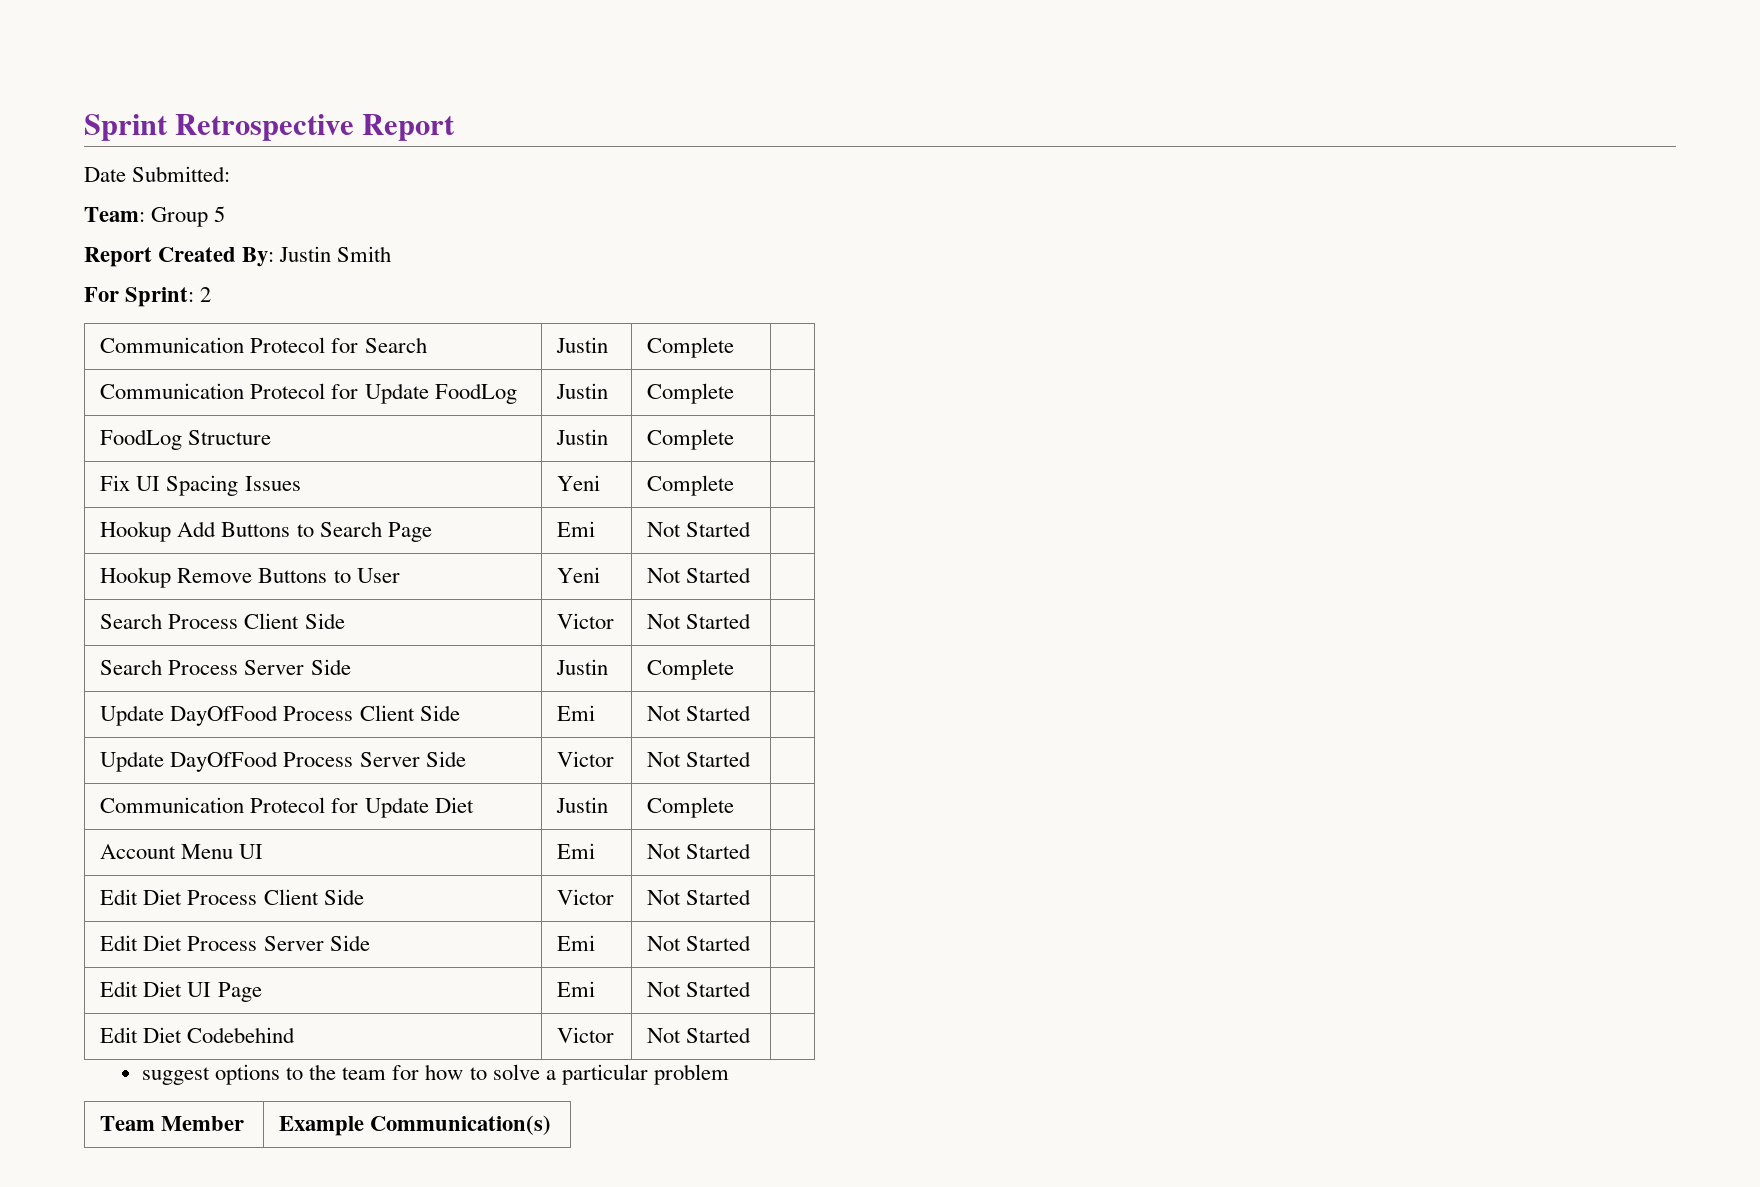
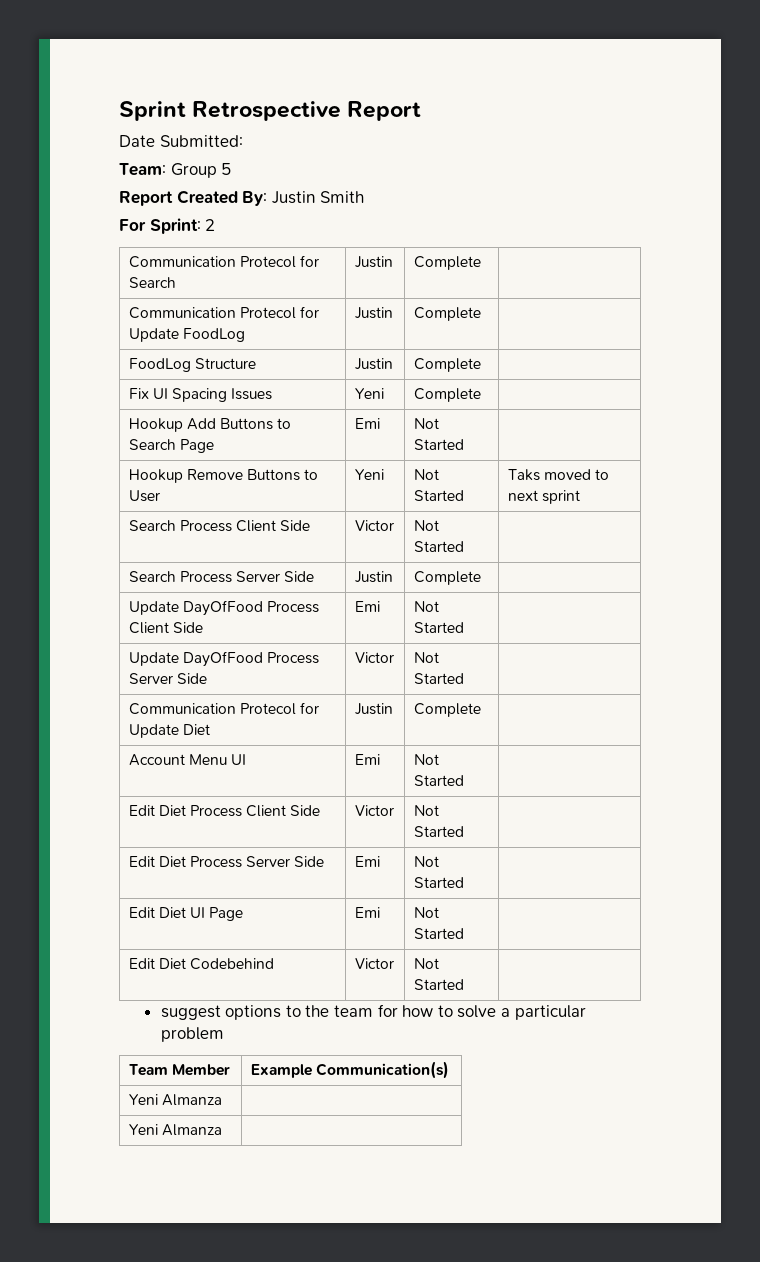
- Hookup Remove Buttons to User | Yeni | Not Started |
+ Hookup Remove Buttons to User | Yeni | Not Started | Taks moved to next sprint
  Team Member | Example Communication(s)
+ Yeni Almanza |
+ Yeni Almanza |

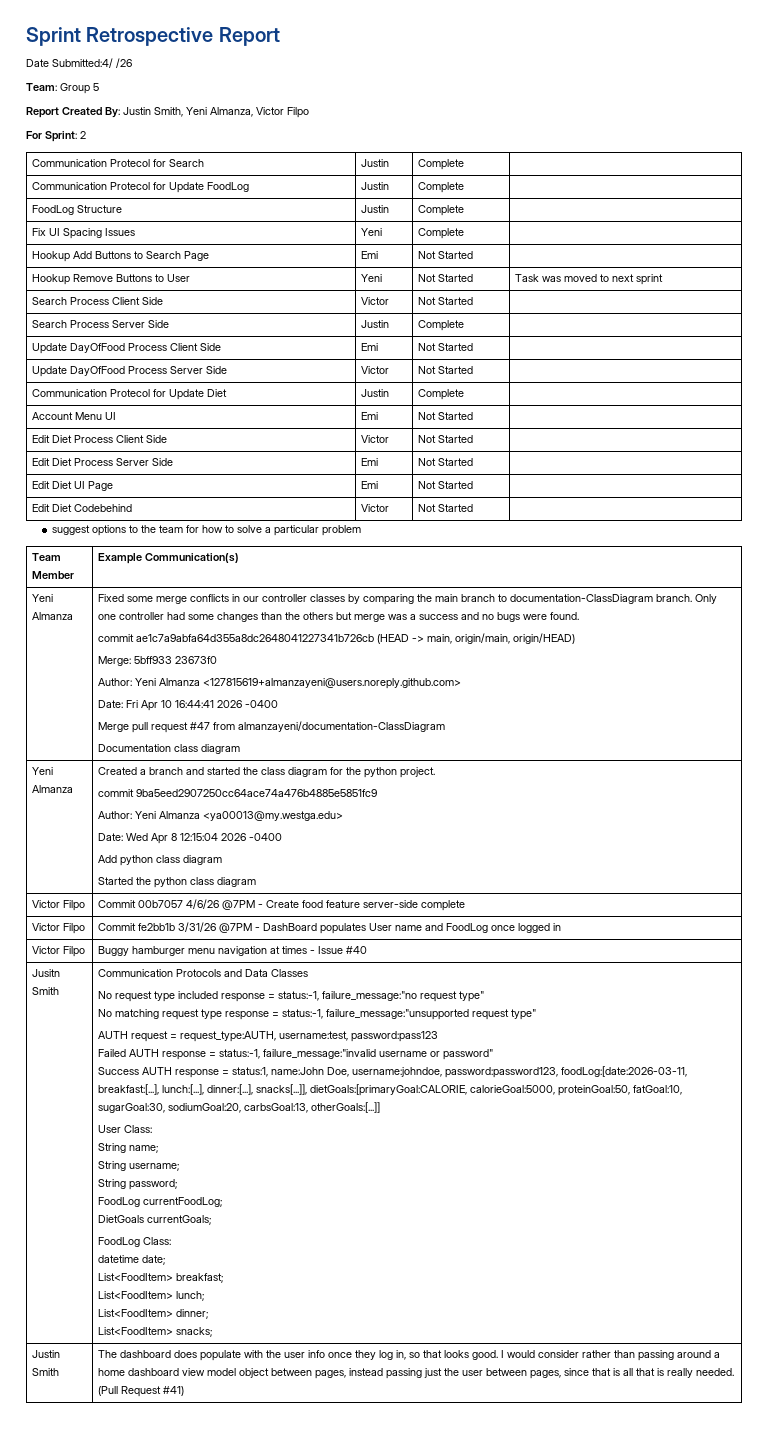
- Date Submitted:
+ Date Submitted:4/ /26
- Report Created By: Justin Smith
+ Report Created By: Justin Smith, Yeni Almanza, Victor Filpo
- Hookup Remove Buttons to User | Yeni | Not Started | Taks moved to next sprint
+ Hookup Remove Buttons to User | Yeni | Not Started | Task was moved to next sprint
  Team Member | Example Communication(s)
- Yeni Almanza |
- Yeni Almanza |
+ Yeni Almanza | Fixed some merge conflicts in our controller classes by comparing the main branch to documentation-ClassDiagram branch. Only one controller had some changes than the others but merge was a success and no bugs were found.
+ commit ae1c7a9abfa64d355a8dc2648041227341b726cb (HEAD -> main, origin/main, origin/HEAD)
+ Merge: 5bff933 23673f0
+ Author: Yeni Almanza <127815619+almanzayeni@users.noreply.github.com>
+ Date: Fri Apr 10 16:44:41 2026 -0400
+ Merge pull request #47 from almanzayeni/documentation-ClassDiagram
+ Documentation class diagram
+ Yeni Almanza | Created a branch and started the class diagram for the python project.
+ commit 9ba5eed2907250cc64ace74a476b4885e5851fc9
+ Author: Yeni Almanza <ya00013@my.westga.edu>
+ Date: Wed Apr 8 12:15:04 2026 -0400
+ Add python class diagram
+ Started the python class diagram
+ Victor Filpo | Commit 00b7057 4/6/26 @7PM - Create food feature server-side complete
+ Victor Filpo | Commit fe2bb1b 3/31/26 @7PM - DashBoard populates User name and FoodLog once logged in
+ Victor Filpo | Buggy hamburger menu navigation at times - Issue #40
+ Jusitn Smith | Communication Protocols and Data Classes
+ No request type included response = status:-1, failure_message:"no request type"
+ No matching request type response = status:-1, failure_message:"unsupported request type"
+ AUTH request = request_type:AUTH, username:test, password:pass123
+ Failed AUTH response = status:-1, failure_message:"invalid username or password"
+ Success AUTH response = status:1, name:John Doe, username:johndoe, password:password123, foodLog:[date:2026-03-11, breakfast:[...], lunch:[...], dinner:[...], snacks[...]], dietGoals:[primaryGoal:CALORIE, calorieGoal:5000, proteinGoal:50, fatGoal:10, sugarGoal:30, sodiumGoal:20, carbsGoal:13, otherGoals:[...]]
+ User Class:
+ String name;
+ String username;
+ String password;
+ FoodLog currentFoodLog;
+ DietGoals currentGoals;
+ FoodLog Class:
+ datetime date;
+ List<FoodItem> breakfast;
+ List<FoodItem> lunch;
+ List<FoodItem> dinner;
+ List<FoodItem> snacks;
+ Justin Smith | The dashboard does populate with the user info once they log in, so that looks good. I would consider rather than passing around a home dashboard view model object between pages, instead passing just the user between pages, since that is all that is really needed. (Pull Request #41)

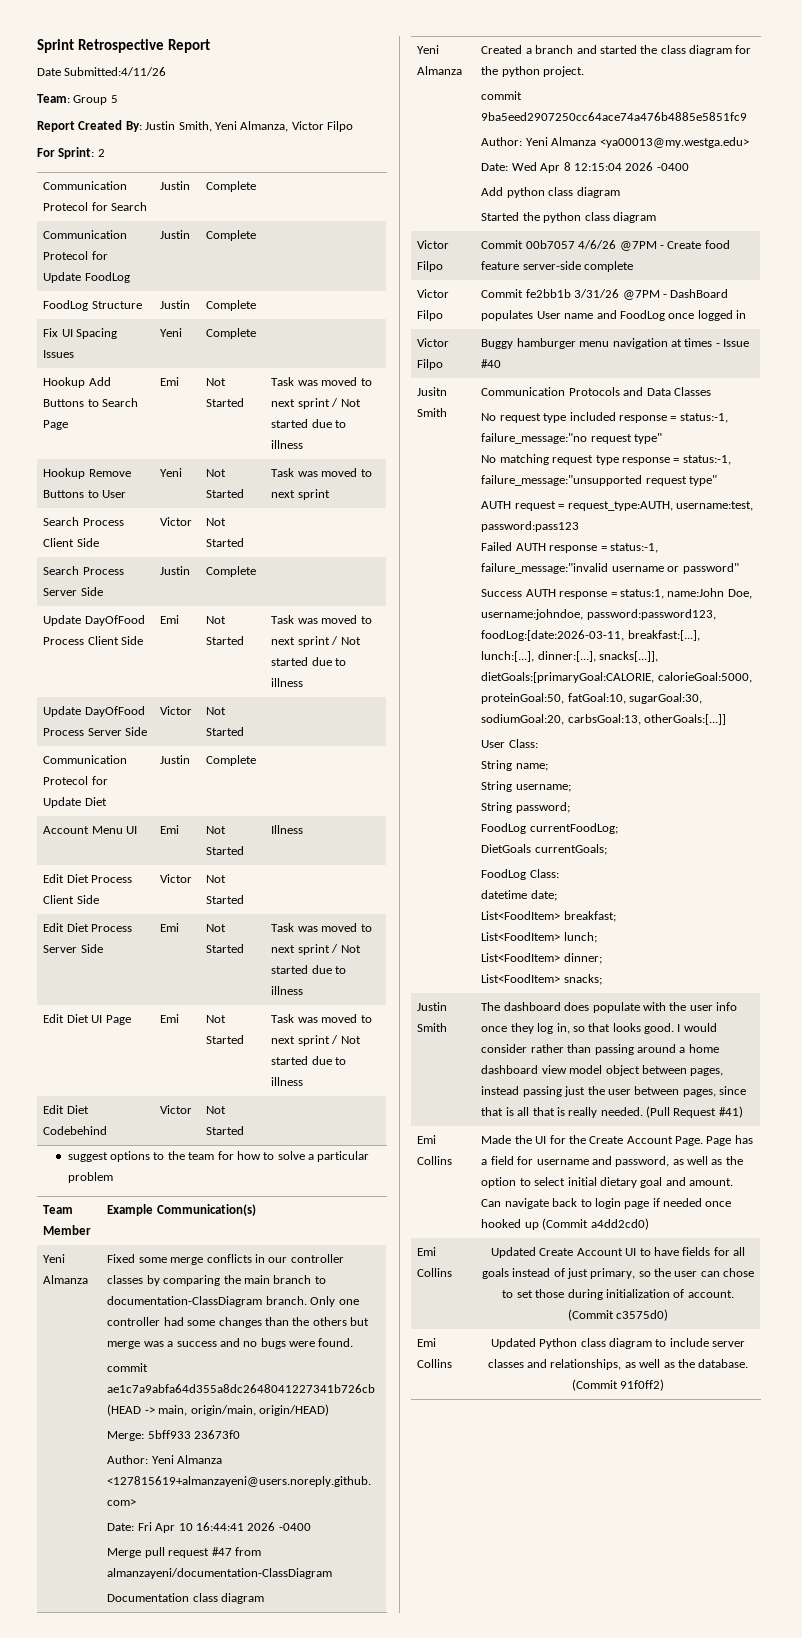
- Date Submitted:4/ /26
+ Date Submitted:4/11/26
- Hookup Add Buttons to Search Page | Emi | Not Started |
+ Hookup Add Buttons to Search Page | Emi | Not Started | Task was moved to next sprint / Not started due to illness
- Update DayOfFood Process Client Side | Emi | Not Started |
+ Update DayOfFood Process Client Side | Emi | Not Started | Task was moved to next sprint / Not started due to illness
- Account Menu UI | Emi | Not Started |
+ Account Menu UI | Emi | Not Started | Illness
- Edit Diet Process Server Side | Emi | Not Started |
+ Edit Diet Process Server Side | Emi | Not Started | Task was moved to next sprint / Not started due to illness
- Edit Diet UI Page | Emi | Not Started |
+ Edit Diet UI Page | Emi | Not Started | Task was moved to next sprint / Not started due to illness
+ Emi Collins | Made the UI for the Create Account Page. Page has a field for username and password, as well as the option to select initial dietary goal and amount. Can navigate back to login page if needed once hooked up (Commit a4dd2cd0)
+ Emi Collins | Updated Create Account UI to have fields for all goals instead of just primary, so the user can chose to set those during initialization of account. (Commit c3575d0)
+ Emi Collins | Updated Python class diagram to include server classes and relationships, as well as the database. (Commit 91f0ff2)

